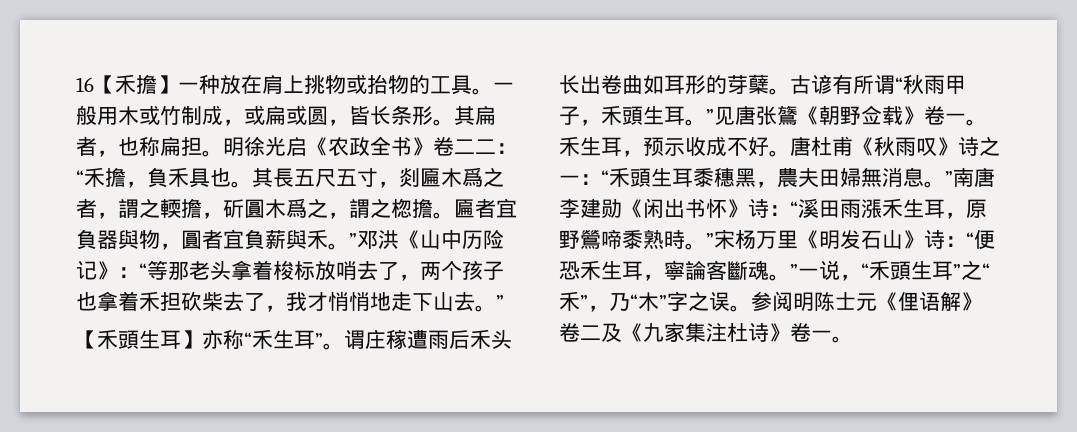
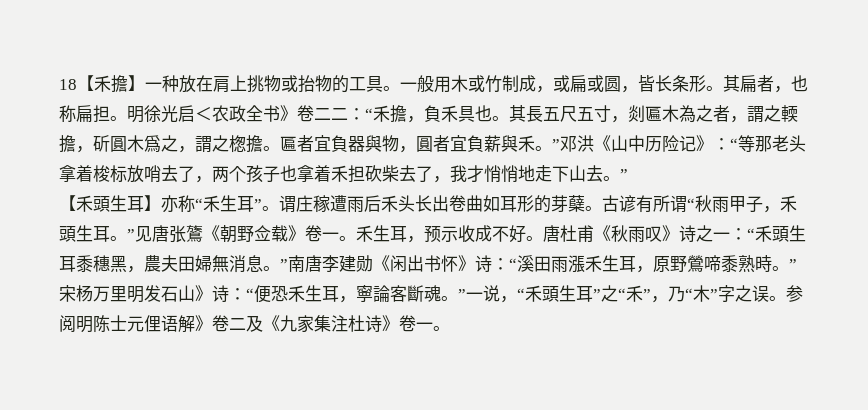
- 16【禾擔】一种放在肩上挑物或抬物的工具。
+ 18【禾擔】一种放在肩上挑物或抬物的工具。
- 明徐光启《农政全书》卷二二：“禾擔，負禾具也。
+ 明徐光启＜农政全书》卷二二：“禾擔，負禾具也。
- 其長五尺五寸，剡匾木爲之者，謂之輭擔，斫圓木爲之，謂之楤擔。
+ 其長五尺五寸，剡匾木為之者，謂之輭擔，斫圓木爲之，謂之楤擔。
- 唐杜甫《秋雨叹》诗之一：“禾頭生耳黍穗黑，農夫田婦無消息。”南唐李建勋《闲出书怀》诗：“溪田雨漲禾生耳，原野鶯啼黍熟時。”宋杨万里《明发石山》诗：“便恐禾生耳，寧論客斷魂。”一说，“禾頭生耳”之“禾”，乃“木”字之误。
+ 唐杜甫《秋雨叹》诗之一：“禾頭生耳黍穗黑，農夫田婦無消息。”南唐李建勋《闲出书怀》诗：“溪田雨漲禾生耳，原野鶯啼黍熟時。”宋杨万里明发石山》诗：“便恐禾生耳，寧論客斷魂。”一说，“禾頭生耳”之“禾”，乃“木”字之误。
- 参阅明陈士元《俚语解》卷二及《九家集注杜诗》卷一。
+ 参阅明陈士元俚语解》卷二及《九家集注杜诗》卷一。

